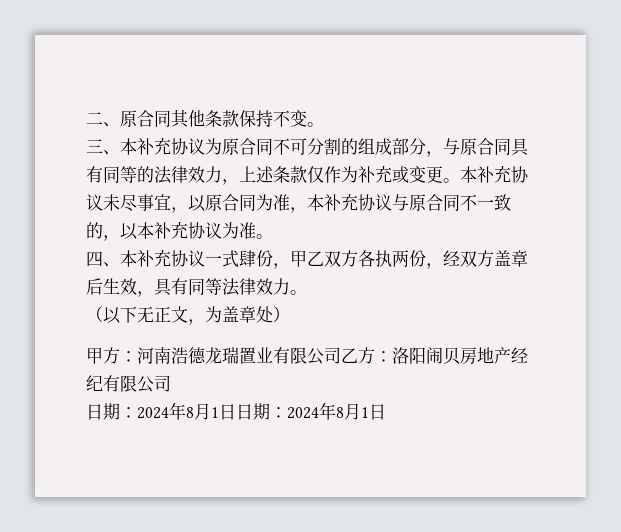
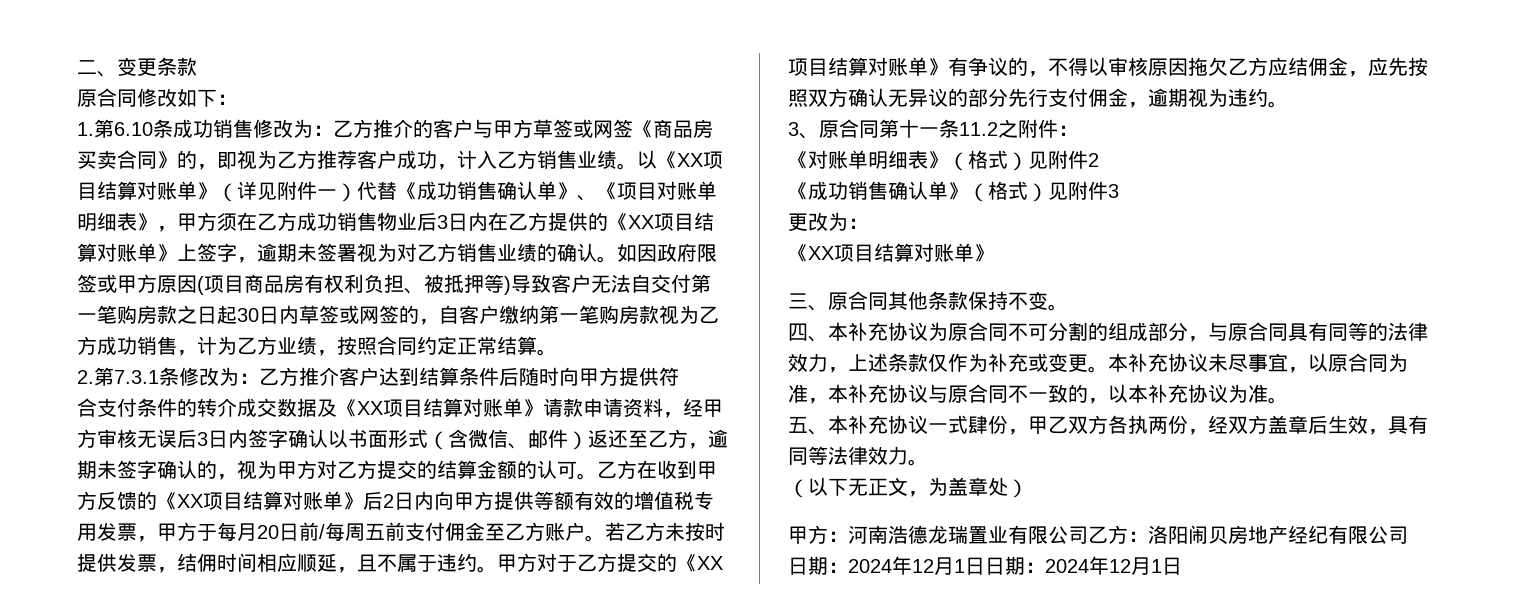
- 二、原合同其他条款保持不变。
+ 二、变更条款
+ 原合同修改如下：
+ 1.第6.10条成功销售修改为：乙方推介的客户与甲方草签或网签《商品房买卖合同》的，即视为乙方推荐客户成功，计入乙方销售业绩。以《XX项目结算对账单》（详见附件一）代替《成功销售确认单》、《项目对账单明细表》，甲方须在乙方成功销售物业后3日内在乙方提供的《XX项目结算对账单》上签字，逾期未签署视为对乙方销售业绩的确认。如因政府限签或甲方原因(项目商品房有权利负担、被抵押等)导致客户无法自交付第一笔购房款之日起30日内草签或网签的，自客户缴纳第一笔购房款视为乙方成功销售，计为乙方业绩，按照合同约定正常结算。
+ 2.第7.3.1条修改为：乙方推介客户达到结算条件后随时向甲方提供符
+ 合支付条件的转介成交数据及《XX项目结算对账单》请款申请资料，经甲方审核无误后3日内签字确认以书面形式（含微信、邮件）返还至乙方，逾期未签字确认的，视为甲方对乙方提交的结算金额的认可。乙方在收到甲方反馈的《XX项目结算对账单》后2日内向甲方提供等额有效的增值税专用发票，甲方于每月20日前/每周五前支付佣金至乙方账户。若乙方未按时提供发票，结佣时间相应顺延，且不属于违约。甲方对于乙方提交的《XX项目结算对账单》有争议的，不得以审核原因拖欠乙方应结佣金，应先按照双方确认无异议的部分先行支付佣金，逾期视为违约。
+ 3、原合同第十一条11.2之附件：
+ 《对账单明细表》（格式）见附件2
+ 《成功销售确认单》（格式）见附件3
+ 更改为：
+ 《XX项目结算对账单》
+ 三、原合同其他条款保持不变。
- 三、本补充协议为原合同不可分割的组成部分，与原合同具有同等的法律效力，上述条款仅作为补充或变更。
+ 四、本补充协议为原合同不可分割的组成部分，与原合同具有同等的法律效力，上述条款仅作为补充或变更。
- 四、本补充协议一式肆份，甲乙双方各执两份，经双方盖章后生效，具有同等法律效力。
+ 五、本补充协议一式肆份，甲乙双方各执两份，经双方盖章后生效，具有同等法律效力。
- 日期：2024年8月1日日期：2024年8月1日
+ 日期：2024年12月1日日期：2024年12月1日

